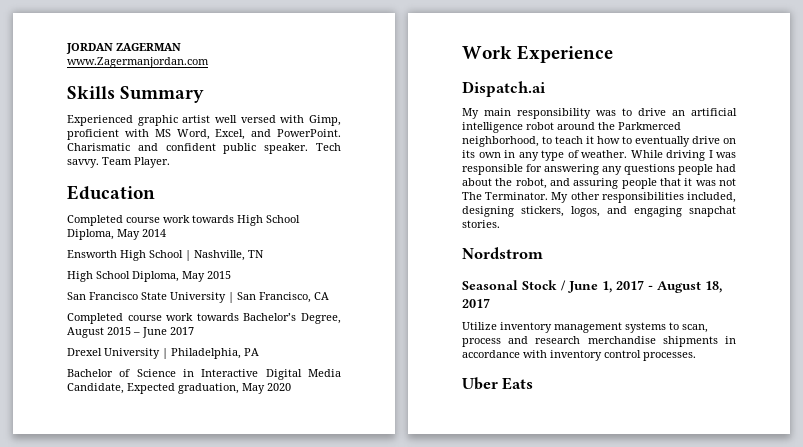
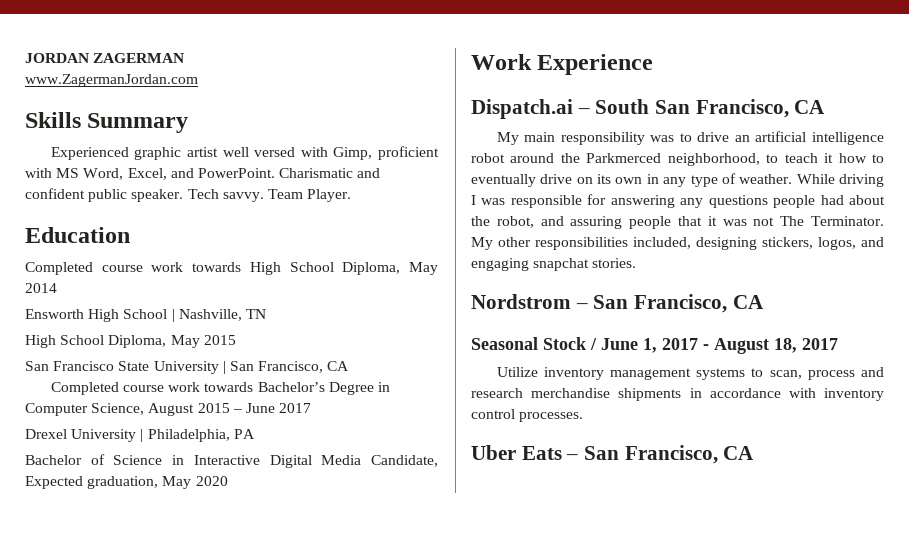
- www.Zagermanjordan.com
+ www.ZagermanJordan.com
- Completed course work towards Bachelor’s Degree, August 2015 – June 2017
+ Completed course work towards Bachelor’s Degree in Computer Science, August 2015 – June 2017
- Dispatch.ai
+ Dispatch.ai – South San Francisco, CA
- Nordstrom
+ Nordstrom – San Francisco, CA
- Uber Eats
+ Uber Eats – San Francisco, CA

